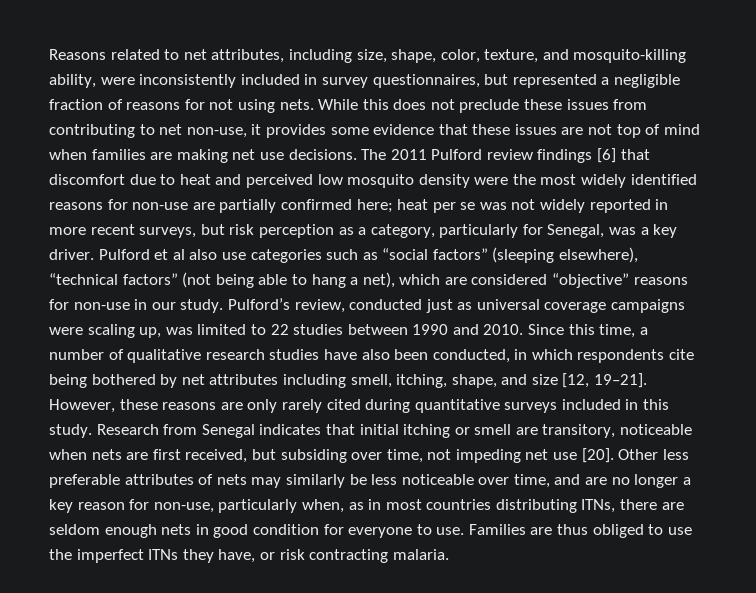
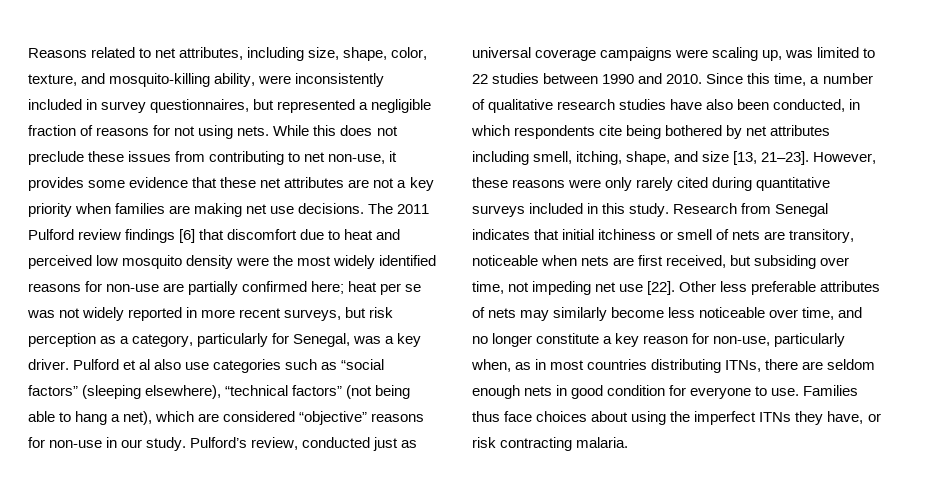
- While this does not preclude these issues from contributing to net non-use, it provides some evidence that these issues are not top of mind when families are making net use decisions.
+ While this does not preclude these issues from contributing to net non-use, it provides some evidence that these net attributes are not a key priority when families are making net use decisions.
- Since this time, a number of qualitative research studies have also been conducted, in which respondents cite being bothered by net attributes including smell, itching, shape, and size [12, 19–21].
+ Since this time, a number of qualitative research studies have also been conducted, in which respondents cite being bothered by net attributes including smell, itching, shape, and size [13, 21–23].
- However, these reasons are only rarely cited during quantitative surveys included in this study.
+ However, these reasons were only rarely cited during quantitative surveys included in this study.
- Research from Senegal indicates that initial itching or smell are transitory, noticeable when nets are first received, but subsiding over time, not impeding net use [20].
+ Research from Senegal indicates that initial itchiness or smell of nets are transitory, noticeable when nets are first received, but subsiding over time, not impeding net use [22].
- Other less preferable attributes of nets may similarly be less noticeable over time, and are no longer a key reason for non-use, particularly when, as in most countries distributing ITNs, there are seldom enough nets in good condition for everyone to use.
+ Other less preferable attributes of nets may similarly become less noticeable over time, and no longer constitute a key reason for non-use, particularly when, as in most countries distributing ITNs, there are seldom enough nets in good condition for everyone to use.
- Families are thus obliged to use the imperfect ITNs they have, or risk contracting malaria.
+ Families thus face choices about using the imperfect ITNs they have, or risk contracting malaria.

